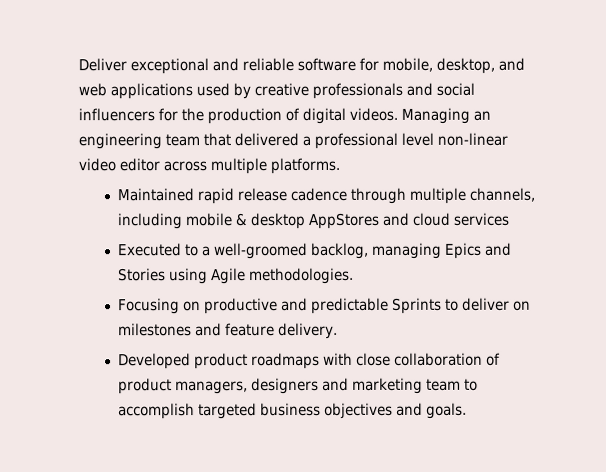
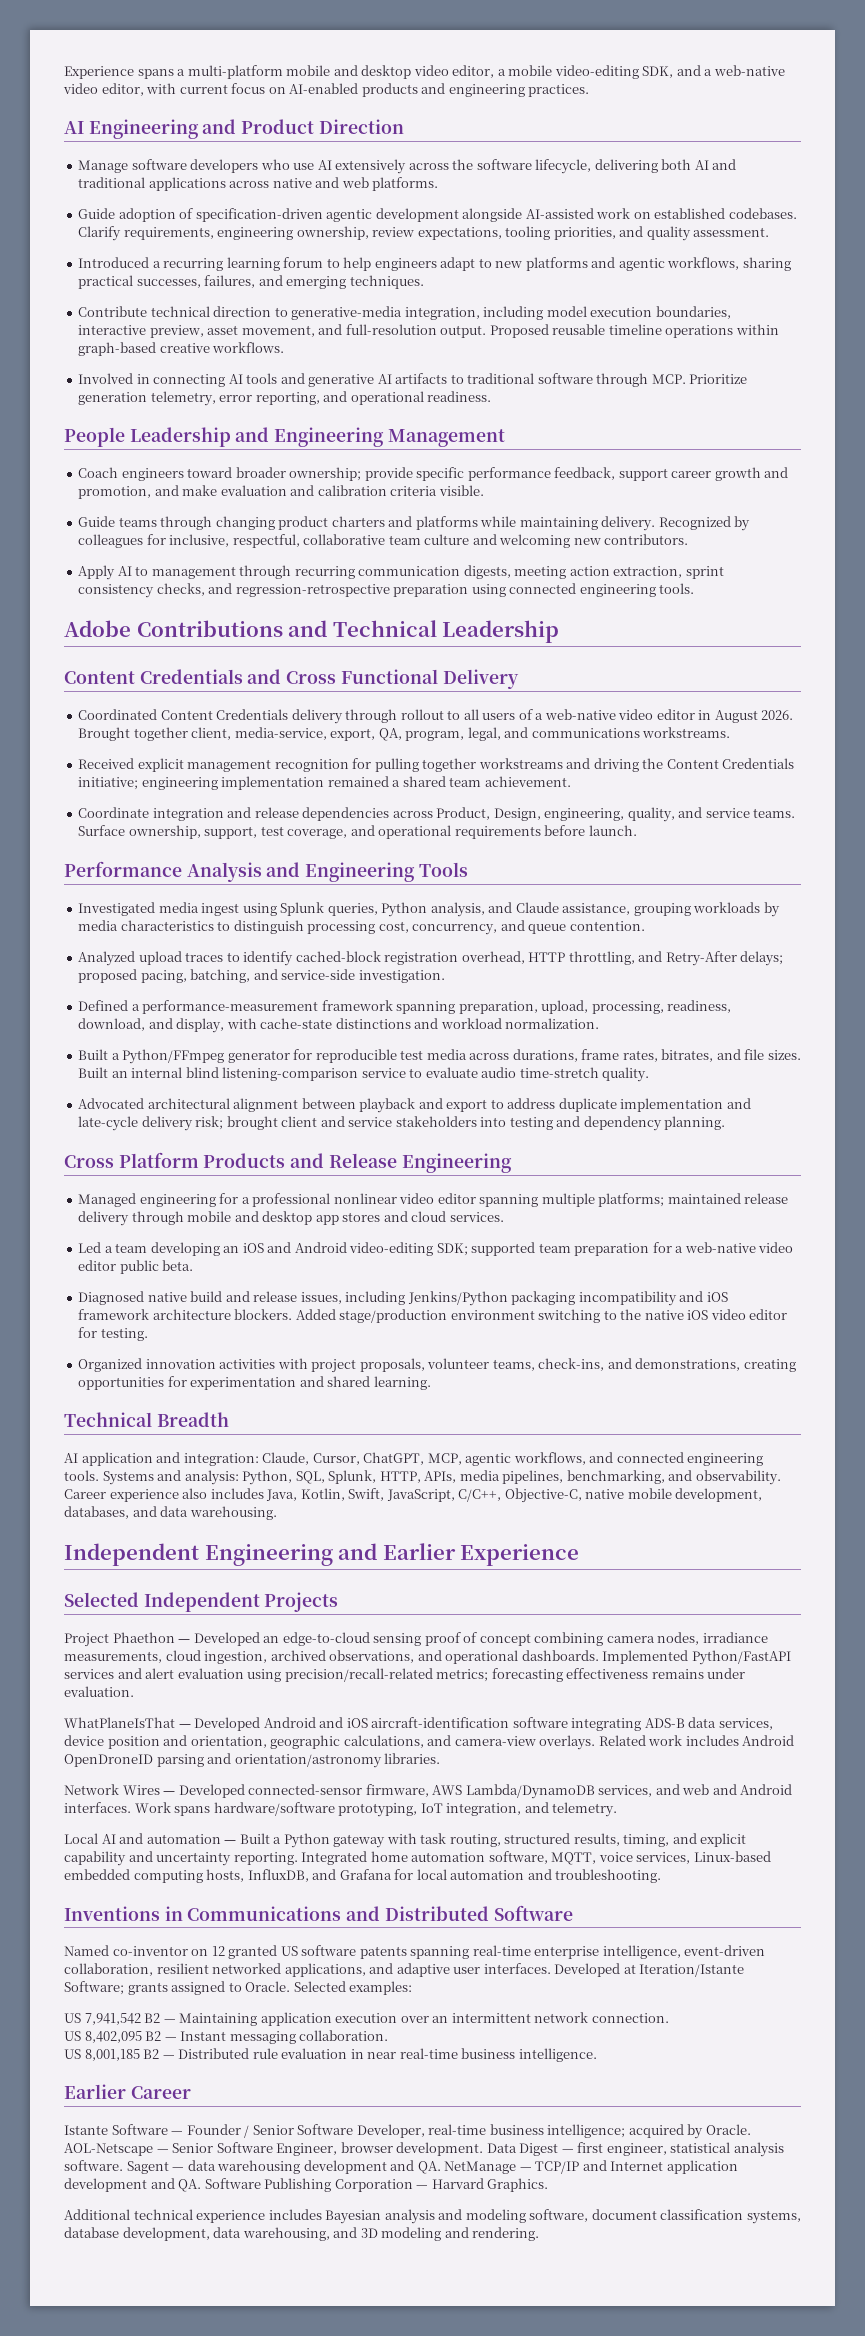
- Deliver exceptional and reliable software for mobile, desktop, and web applications used by creative professionals and social influencers for the production of digital videos. Managing an engineering team that delivered a professional level non-linear video editor across multiple platforms.
- Maintained rapid release cadence through multiple channels, including mobile & desktop AppStores and cloud services
- Executed to a well-groomed backlog, managing Epics and Stories using Agile methodologies.
- Focusing on productive and predictable Sprints to deliver on milestones and feature delivery.
- Developed product roadmaps with close collaboration of product managers, designers and marketing team to accomplish targeted business objectives and goals.
+ Experience spans a multi-platform mobile and desktop video editor, a mobile video-editing SDK, and a web-native video editor, with current focus on AI-enabled products and engineering practices.
+ AI Engineering and Product Direction
+ Manage software developers who use AI extensively across the software lifecycle, delivering both AI and traditional applications across native and web platforms.
+ Guide adoption of specification-driven agentic development alongside AI-assisted work on established codebases. Clarify requirements, engineering ownership, review expectations, tooling priorities, and quality assessment.
+ Introduced a recurring learning forum to help engineers adapt to new platforms and agentic workflows, sharing practical successes, failures, and emerging techniques.
+ Contribute technical direction to generative-media integration, including model execution boundaries, interactive preview, asset movement, and full-resolution output. Proposed reusable timeline operations within graph-based creative workflows.
+ Involved in connecting AI tools and generative AI artifacts to traditional software through MCP. Prioritize generation telemetry, error reporting, and operational readiness.
+ People Leadership and Engineering Management
+ Coach engineers toward broader ownership; provide specific performance feedback, support career growth and promotion, and make evaluation and calibration criteria visible.
+ Guide teams through changing product charters and platforms while maintaining delivery. Recognized by colleagues for inclusive, respectful, collaborative team culture and welcoming new contributors.
+ Apply AI to management through recurring communication digests, meeting action extraction, sprint consistency checks, and regression-retrospective preparation using connected engineering tools.
+ Adobe Contributions and Technical Leadership
+ Content Credentials and Cross Functional Delivery
+ Coordinated Content Credentials delivery through rollout to all users of a web-native video editor in August 2026. Brought together client, media-service, export, QA, program, legal, and communications workstreams.
+ Received explicit management recognition for pulling together workstreams and driving the Content Credentials initiative; engineering implementation remained a shared team achievement.
+ Coordinate integration and release dependencies across Product, Design, engineering, quality, and service teams. Surface ownership, support, test coverage, and operational requirements before launch.
+ Performance Analysis and Engineering Tools
+ Investigated media ingest using Splunk queries, Python analysis, and Claude assistance, grouping workloads by media characteristics to distinguish processing cost, concurrency, and queue contention.
+ Analyzed upload traces to identify cached-block registration overhead, HTTP throttling, and Retry-After delays; proposed pacing, batching, and service-side investigation.
+ Defined a performance-measurement framework spanning preparation, upload, processing, readiness, download, and display, with cache-state distinctions and workload normalization.
+ Built a Python/FFmpeg generator for reproducible test media across durations, frame rates, bitrates, and file sizes. Built an internal blind listening-comparison service to evaluate audio time-stretch quality.
+ Advocated architectural alignment between playback and export to address duplicate implementation and late-cycle delivery risk; brought client and service stakeholders into testing and dependency planning.
+ Cross Platform Products and Release Engineering
+ Managed engineering for a professional nonlinear video editor spanning multiple platforms; maintained release delivery through mobile and desktop app stores and cloud services.
+ Led a team developing an iOS and Android video-editing SDK; supported team preparation for a web-native video editor public beta.
+ Diagnosed native build and release issues, including Jenkins/Python packaging incompatibility and iOS framework architecture blockers. Added stage/production environment switching to the native iOS video editor for testing.
+ Organized innovation activities with project proposals, volunteer teams, check-ins, and demonstrations, creating opportunities for experimentation and shared learning.
+ Technical Breadth
+ AI application and integration: Claude, Cursor, ChatGPT, MCP, agentic workflows, and connected engineering tools. Systems and analysis: Python, SQL, Splunk, HTTP, APIs, media pipelines, benchmarking, and observability. Career experience also includes Java, Kotlin, Swift, JavaScript, C/C++, Objective-C, native mobile development, databases, and data warehousing.
+ Independent Engineering and Earlier Experience
+ Selected Independent Projects
+ Project Phaethon — Developed an edge-to-cloud sensing proof of concept combining camera nodes, irradiance measurements, cloud ingestion, archived observations, and operational dashboards. Implemented Python/FastAPI services and alert evaluation using precision/recall-related metrics; forecasting effectiveness remains under evaluation.
+ WhatPlaneIsThat — Developed Android and iOS aircraft-identification software integrating ADS-B data services, device position and orientation, geographic calculations, and camera-view overlays. Related work includes Android OpenDroneID parsing and orientation/astronomy libraries.
+ Network Wires — Developed connected-sensor firmware, AWS Lambda/DynamoDB services, and web and Android interfaces. Work spans hardware/software prototyping, IoT integration, and telemetry.
+ Local AI and automation — Built a Python gateway with task routing, structured results, timing, and explicit capability and uncertainty reporting. Integrated home automation software, MQTT, voice services, Linux-based embedded computing hosts, InfluxDB, and Grafana for local automation and troubleshooting.
+ Inventions in Communications and Distributed Software
+ Named co-inventor on 12 granted US software patents spanning real-time enterprise intelligence, event-driven collaboration, resilient networked applications, and adaptive user interfaces. Developed at Iteration/Istante Software; grants assigned to Oracle. Selected examples:
+ US 7,941,542 B2 — Maintaining application execution over an intermittent network connection.
+ US 8,402,095 B2 — Instant messaging collaboration.
+ US 8,001,185 B2 — Distributed rule evaluation in near real-time business intelligence.
+ Earlier Career
+ Istante Software — Founder / Senior Software Developer, real-time business intelligence; acquired by Oracle. AOL-Netscape — Senior Software Engineer, browser development. Data Digest — first engineer, statistical analysis software. Sagent — data warehousing development and QA. NetManage — TCP/IP and Internet application development and QA. Software Publishing Corporation — Harvard Graphics.
+ Additional technical experience includes Bayesian analysis and modeling software, document classification systems, database development, data warehousing, and 3D modeling and rendering.

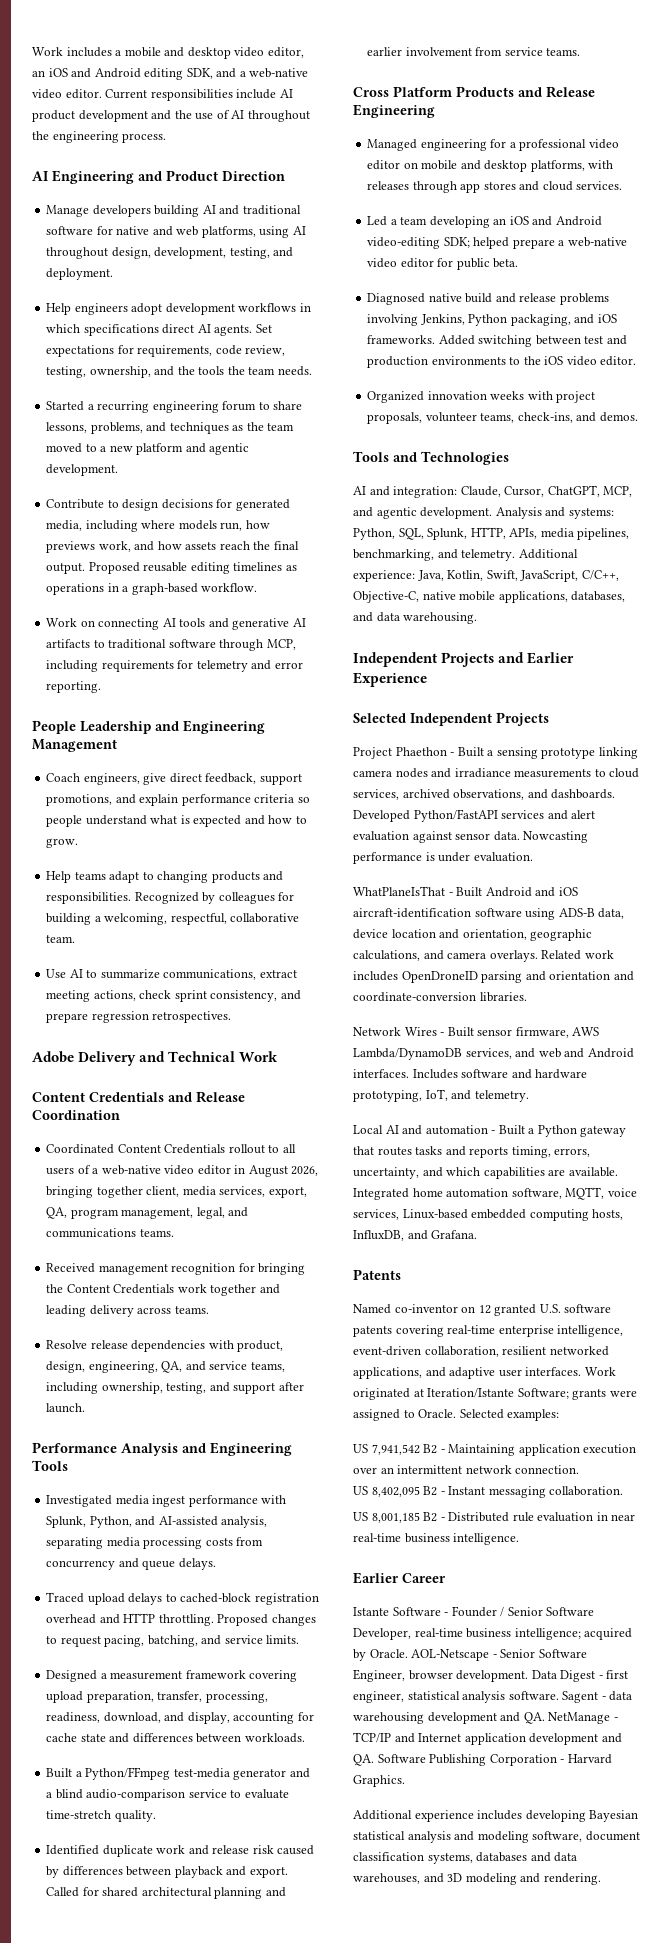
- Experience spans a multi-platform mobile and desktop video editor, a mobile video-editing SDK, and a web-native video editor, with current focus on AI-enabled products and engineering practices.
+ Work includes a mobile and desktop video editor, an iOS and Android editing SDK, and a web-native video editor. Current responsibilities include AI product development and the use of AI throughout the engineering process.
- Manage software developers who use AI extensively across the software lifecycle, delivering both AI and traditional applications across native and web platforms.
- Guide adoption of specification-driven agentic development alongside AI-assisted work on established codebases. Clarify requirements, engineering ownership, review expectations, tooling priorities, and quality assessment.
- Introduced a recurring learning forum to help engineers adapt to new platforms and agentic workflows, sharing practical successes, failures, and emerging techniques.
- Contribute technical direction to generative-media integration, including model execution boundaries, interactive preview, asset movement, and full-resolution output. Proposed reusable timeline operations within graph-based creative workflows.
- Involved in connecting AI tools and generative AI artifacts to traditional software through MCP. Prioritize generation telemetry, error reporting, and operational readiness.
+ Manage developers building AI and traditional software for native and web platforms, using AI throughout design, development, testing, and deployment.
+ Help engineers adopt development workflows in which specifications direct AI agents. Set expectations for requirements, code review, testing, ownership, and the tools the team needs.
+ Started a recurring engineering forum to share lessons, problems, and techniques as the team moved to a new platform and agentic development.
+ Contribute to design decisions for generated media, including where models run, how previews work, and how assets reach the final output. Proposed reusable editing timelines as operations in a graph-based workflow.
+ Work on connecting AI tools and generative AI artifacts to traditional software through MCP, including requirements for telemetry and error reporting.
- Coach engineers toward broader ownership; provide specific performance feedback, support career growth and promotion, and make evaluation and calibration criteria visible.
- Guide teams through changing product charters and platforms while maintaining delivery. Recognized by colleagues for inclusive, respectful, collaborative team culture and welcoming new contributors.
- Apply AI to management through recurring communication digests, meeting action extraction, sprint consistency checks, and regression-retrospective preparation using connected engineering tools.
+ Coach engineers, give direct feedback, support promotions, and explain performance criteria so people understand what is expected and how to grow.
+ Help teams adapt to changing products and responsibilities. Recognized by colleagues for building a welcoming, respectful, collaborative team.
+ Use AI to summarize communications, extract meeting actions, check sprint consistency, and prepare regression retrospectives.
- Adobe Contributions and Technical Leadership
+ Adobe Delivery and Technical Work
- Content Credentials and Cross Functional Delivery
+ Content Credentials and Release Coordination
- Coordinated Content Credentials delivery through rollout to all users of a web-native video editor in August 2026. Brought together client, media-service, export, QA, program, legal, and communications workstreams.
+ Coordinated Content Credentials rollout to all users of a web-native video editor in August 2026, bringing together client, media services, export, QA, program management, legal, and communications teams.
- Received explicit management recognition for pulling together workstreams and driving the Content Credentials initiative; engineering implementation remained a shared team achievement.
- Coordinate integration and release dependencies across Product, Design, engineering, quality, and service teams. Surface ownership, support, test coverage, and operational requirements before launch.
+ Received management recognition for bringing the Content Credentials work together and leading delivery across teams.
+ Resolve release dependencies with product, design, engineering, QA, and service teams, including ownership, testing, and support after launch.
- Investigated media ingest using Splunk queries, Python analysis, and Claude assistance, grouping workloads by media characteristics to distinguish processing cost, concurrency, and queue contention.
- Analyzed upload traces to identify cached-block registration overhead, HTTP throttling, and Retry-After delays; proposed pacing, batching, and service-side investigation.
- Defined a performance-measurement framework spanning preparation, upload, processing, readiness, download, and display, with cache-state distinctions and workload normalization.
- Built a Python/FFmpeg generator for reproducible test media across durations, frame rates, bitrates, and file sizes. Built an internal blind listening-comparison service to evaluate audio time-stretch quality.
+ Investigated media ingest performance with Splunk, Python, and AI-assisted analysis, separating media processing costs from concurrency and queue delays.
+ Traced upload delays to cached-block registration overhead and HTTP throttling. Proposed changes to request pacing, batching, and service limits.
+ Designed a measurement framework covering upload preparation, transfer, processing, readiness, download, and display, accounting for cache state and differences between workloads.
+ Built a Python/FFmpeg test-media generator and a blind audio-comparison service to evaluate time-stretch quality.
- Advocated architectural alignment between playback and export to address duplicate implementation and late-cycle delivery risk; brought client and service stakeholders into testing and dependency planning.
+ Identified duplicate work and release risk caused by differences between playback and export. Called for shared architectural planning and earlier involvement from service teams.
- Managed engineering for a professional nonlinear video editor spanning multiple platforms; maintained release delivery through mobile and desktop app stores and cloud services.
+ Managed engineering for a professional video editor on mobile and desktop platforms, with releases through app stores and cloud services.
- Led a team developing an iOS and Android video-editing SDK; supported team preparation for a web-native video editor public beta.
+ Led a team developing an iOS and Android video-editing SDK; helped prepare a web-native video editor for public beta.
- Diagnosed native build and release issues, including Jenkins/Python packaging incompatibility and iOS framework architecture blockers. Added stage/production environment switching to the native iOS video editor for testing.
+ Diagnosed native build and release problems involving Jenkins, Python packaging, and iOS frameworks. Added switching between test and production environments to the iOS video editor.
- Organized innovation activities with project proposals, volunteer teams, check-ins, and demonstrations, creating opportunities for experimentation and shared learning.
- Technical Breadth
- AI application and integration: Claude, Cursor, ChatGPT, MCP, agentic workflows, and connected engineering tools. Systems and analysis: Python, SQL, Splunk, HTTP, APIs, media pipelines, benchmarking, and observability. Career experience also includes Java, Kotlin, Swift, JavaScript, C/C++, Objective-C, native mobile development, databases, and data warehousing.
+ Organized innovation weeks with project proposals, volunteer teams, check-ins, and demos.
+ Tools and Technologies
+ AI and integration: Claude, Cursor, ChatGPT, MCP, and agentic development. Analysis and systems: Python, SQL, Splunk, HTTP, APIs, media pipelines, benchmarking, and telemetry. Additional experience: Java, Kotlin, Swift, JavaScript, C/C++, Objective-C, native mobile applications, databases, and data warehousing.
- Independent Engineering and Earlier Experience
+ Independent Projects and Earlier Experience
- Project Phaethon — Developed an edge-to-cloud sensing proof of concept combining camera nodes, irradiance measurements, cloud ingestion, archived observations, and operational dashboards. Implemented Python/FastAPI services and alert evaluation using precision/recall-related metrics; forecasting effectiveness remains under evaluation.
+ Project Phaethon - Built a sensing prototype linking camera nodes and irradiance measurements to cloud services, archived observations, and dashboards. Developed Python/FastAPI services and alert evaluation against sensor data. Nowcasting performance is under evaluation.
- WhatPlaneIsThat — Developed Android and iOS aircraft-identification software integrating ADS-B data services, device position and orientation, geographic calculations, and camera-view overlays.
+ WhatPlaneIsThat - Built Android and iOS aircraft-identification software using ADS-B data, device location and orientation, geographic calculations, and camera overlays.
- Related work includes Android OpenDroneID parsing and orientation/astronomy libraries.
+ Related work includes OpenDroneID parsing and orientation and coordinate-conversion libraries.
- Network Wires — Developed connected-sensor firmware, AWS Lambda/DynamoDB services, and web and Android interfaces.
+ Network Wires - Built sensor firmware, AWS Lambda/DynamoDB services, and web and Android interfaces.
- Work spans hardware/software prototyping, IoT integration, and telemetry.
+ Includes software and hardware prototyping, IoT, and telemetry.
- Local AI and automation — Built a Python gateway with task routing, structured results, timing, and explicit capability and uncertainty reporting.
+ Local AI and automation - Built a Python gateway that routes tasks and reports timing, errors, uncertainty, and which capabilities are available.
- Integrated home automation software, MQTT, voice services, Linux-based embedded computing hosts, InfluxDB, and Grafana for local automation and troubleshooting.
- Inventions in Communications and Distributed Software
+ Integrated home automation software, MQTT, voice services, Linux-based embedded computing hosts, InfluxDB, and Grafana.
+ Patents
- Named co-inventor on 12 granted US software patents spanning real-time enterprise intelligence, event-driven collaboration, resilient networked applications, and adaptive user interfaces.
+ Named co-inventor on 12 granted U.S. software patents covering real-time enterprise intelligence, event-driven collaboration, resilient networked applications, and adaptive user interfaces.
- Developed at Iteration/Istante Software; grants assigned to Oracle.
+ Work originated at Iteration/Istante Software; grants were assigned to Oracle.
- US 7,941,542 B2 — Maintaining application execution over an intermittent network connection.
+ US 7,941,542 B2 - Maintaining application execution over an intermittent network connection.
- US 8,402,095 B2 — Instant messaging collaboration.
+ US 8,402,095 B2 - Instant messaging collaboration.
- US 8,001,185 B2 — Distributed rule evaluation in near real-time business intelligence.
+ US 8,001,185 B2 - Distributed rule evaluation in near real-time business intelligence.
- Istante Software — Founder / Senior Software Developer, real-time business intelligence; acquired by Oracle.
+ Istante Software - Founder / Senior Software Developer, real-time business intelligence; acquired by Oracle.
- AOL-Netscape — Senior Software Engineer, browser development.
+ AOL-Netscape - Senior Software Engineer, browser development.
- Data Digest — first engineer, statistical analysis software.
+ Data Digest - first engineer, statistical analysis software.
- Sagent — data warehousing development and QA. NetManage — TCP/IP and Internet application development and QA. Software Publishing Corporation — Harvard Graphics.
+ Sagent - data warehousing development and QA. NetManage - TCP/IP and Internet application development and QA. Software Publishing Corporation - Harvard Graphics.
- Additional technical experience includes Bayesian analysis and modeling software, document classification systems, database development, data warehousing, and 3D modeling and rendering.
+ Additional experience includes developing Bayesian statistical analysis and modeling software, document classification systems, databases and data warehouses, and 3D modeling and rendering.

